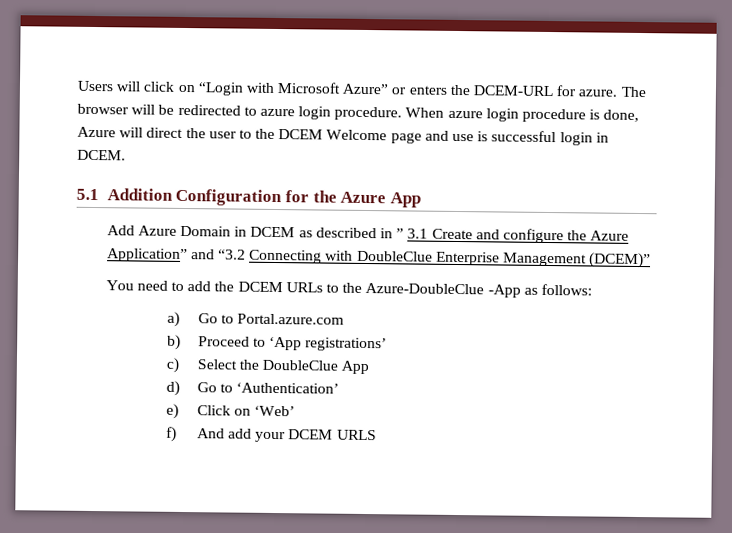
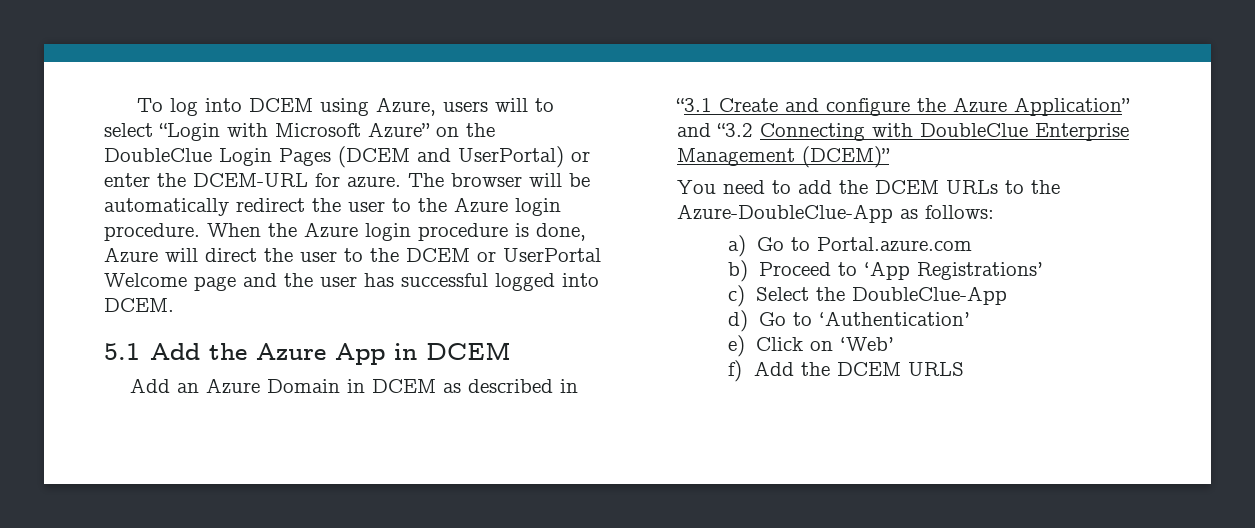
- Users will click on “Login with Microsoft Azure” or enters the DCEM-URL for azure.
+ To log into DCEM using Azure, users will to select “Login with Microsoft Azure” on the DoubleClue Login Pages (DCEM and UserPortal) or enter the DCEM-URL for azure.
- The browser will be redirected to azure login procedure.
+ The browser will be automatically redirect the user to the Azure login procedure.
- When azure login procedure is done, Azure will direct the user to the DCEM Welcome page and use is successful login in DCEM.
+ When the Azure login procedure is done, Azure will direct the user to the DCEM or UserPortal Welcome page and the user has successful logged into DCEM.
- 5.1 Addition Configuration for the Azure App
- Add Azure Domain in DCEM as described in ” 3.1 Create and configure the Azure Application” and “3.2 Connecting with DoubleClue Enterprise Management (DCEM)”
+ 5.1 Add the Azure App in DCEM
+ Add an Azure Domain in DCEM as described in “3.1 Create and configure the Azure Application” and “3.2 Connecting with DoubleClue Enterprise Management (DCEM)”
- You need to add the DCEM URLs to the Azure-DoubleClue -App as follows:
+ You need to add the DCEM URLs to the Azure-DoubleClue-App as follows:
- b) Proceed to ‘App registrations’
+ b) Proceed to ‘App Registrations’
- c) Select the DoubleClue App
+ c) Select the DoubleClue-App
- f) And add your DCEM URLS
+ f) Add the DCEM URLS

